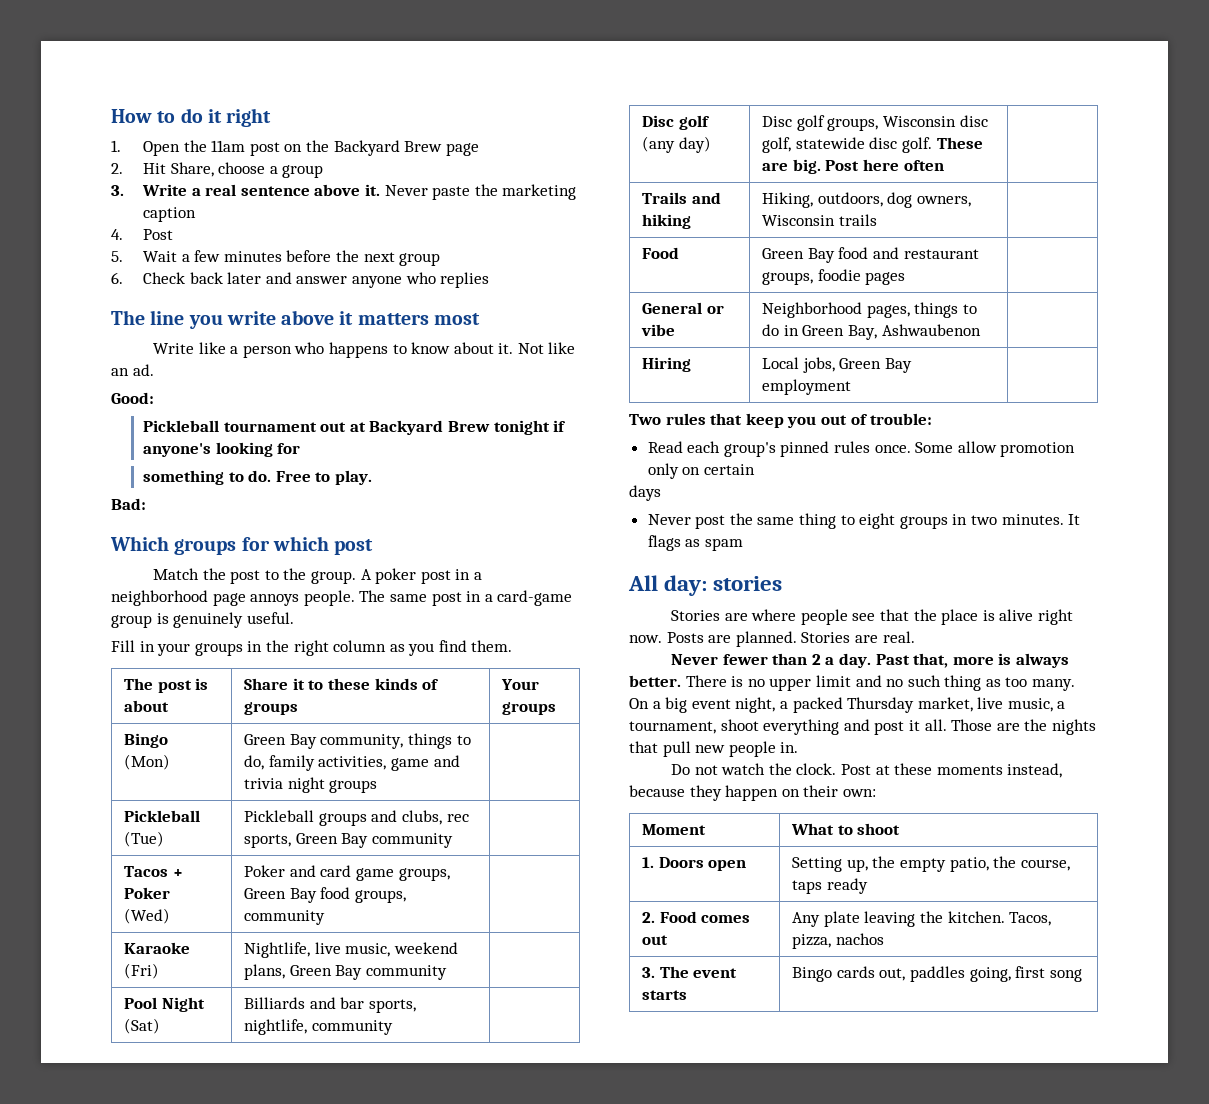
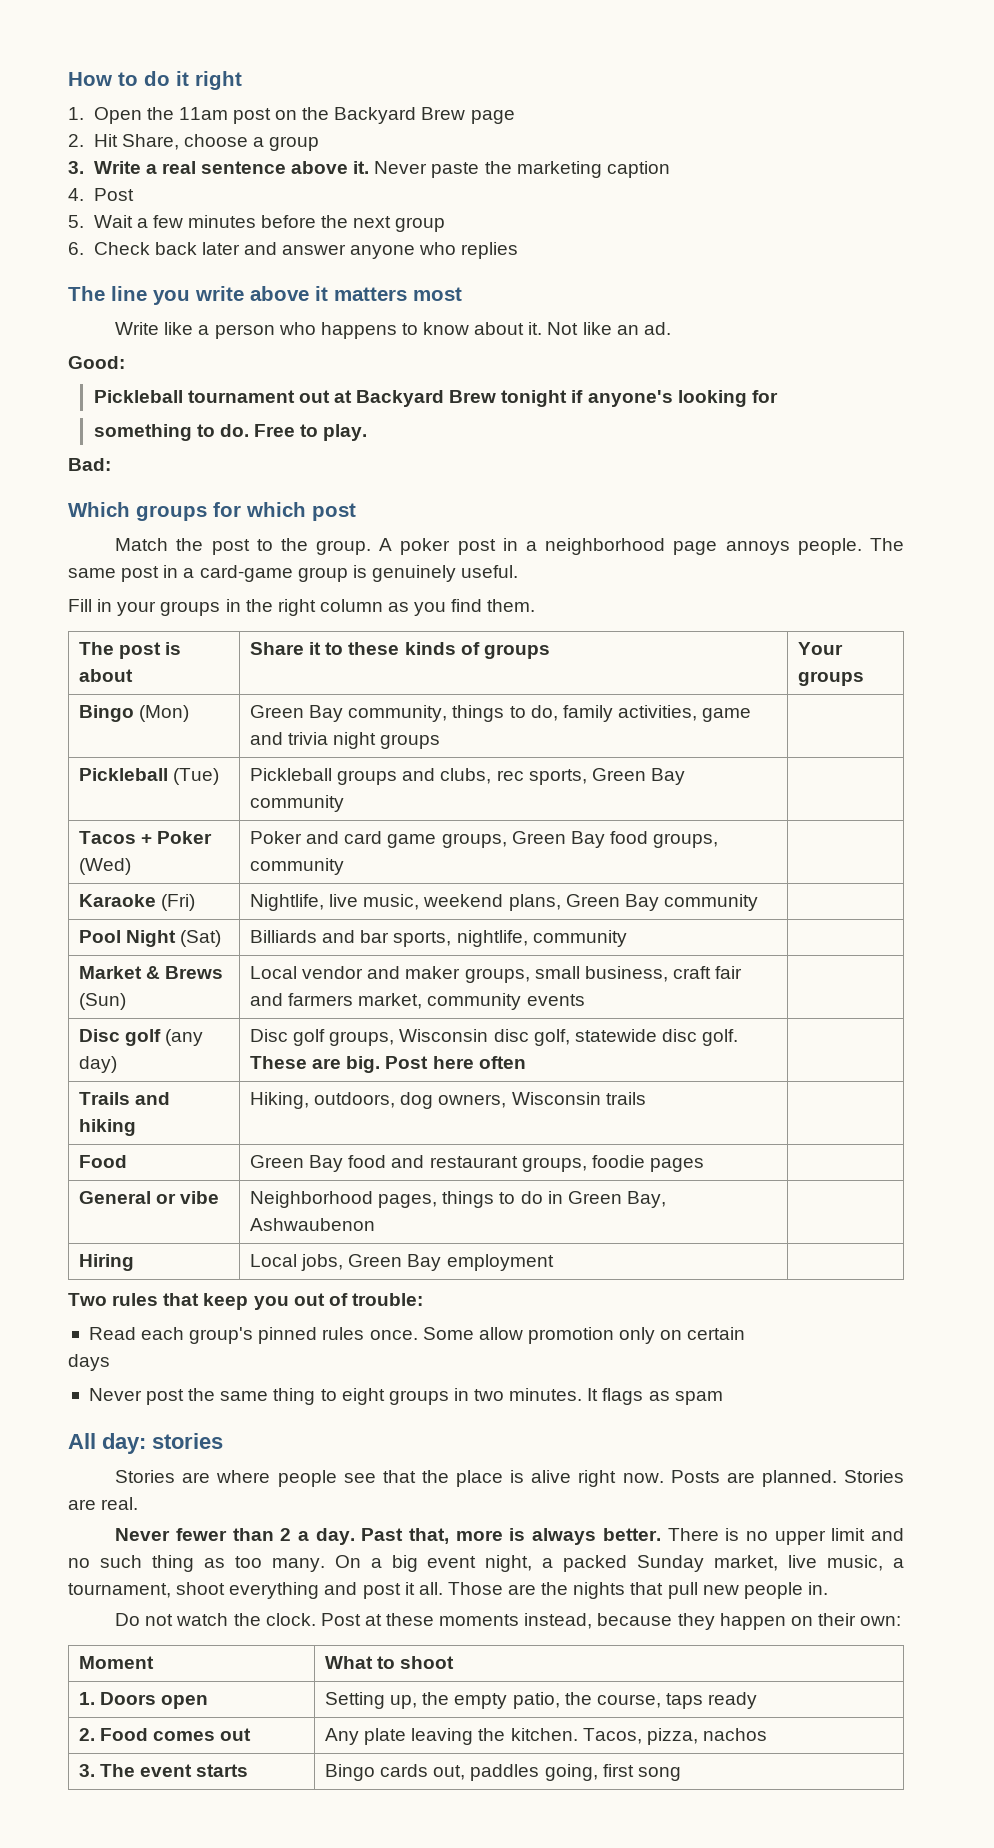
+ Market & Brews (Sun) | Local vendor and maker groups, small business, craft fair and farmers market, community events |
- On a big event night, a packed Thursday market, live music, a tournament, shoot everything and post it all.
+ On a big event night, a packed Sunday market, live music, a tournament, shoot everything and post it all.

